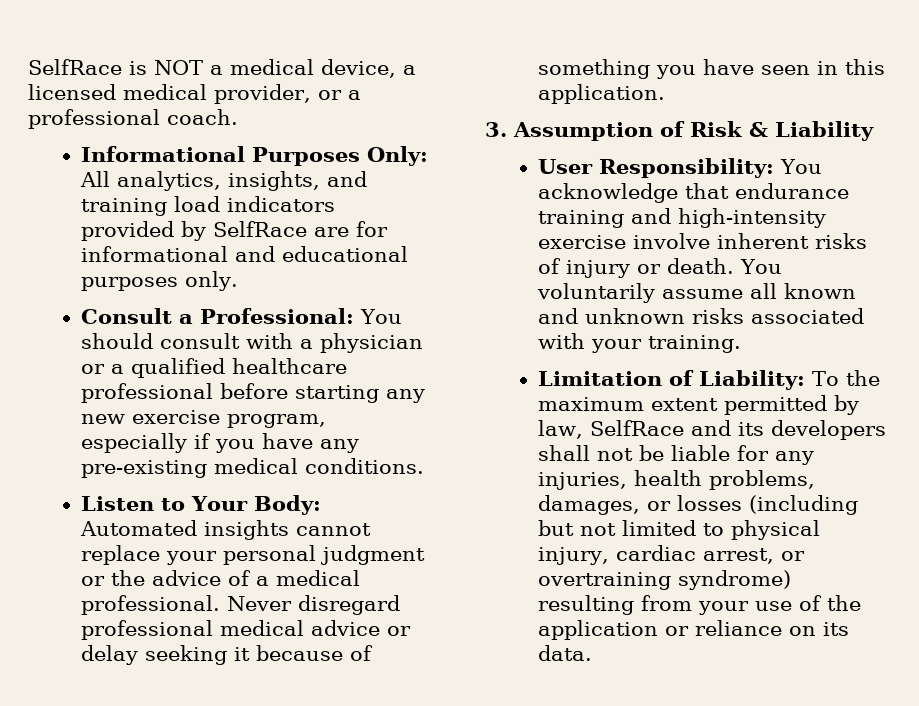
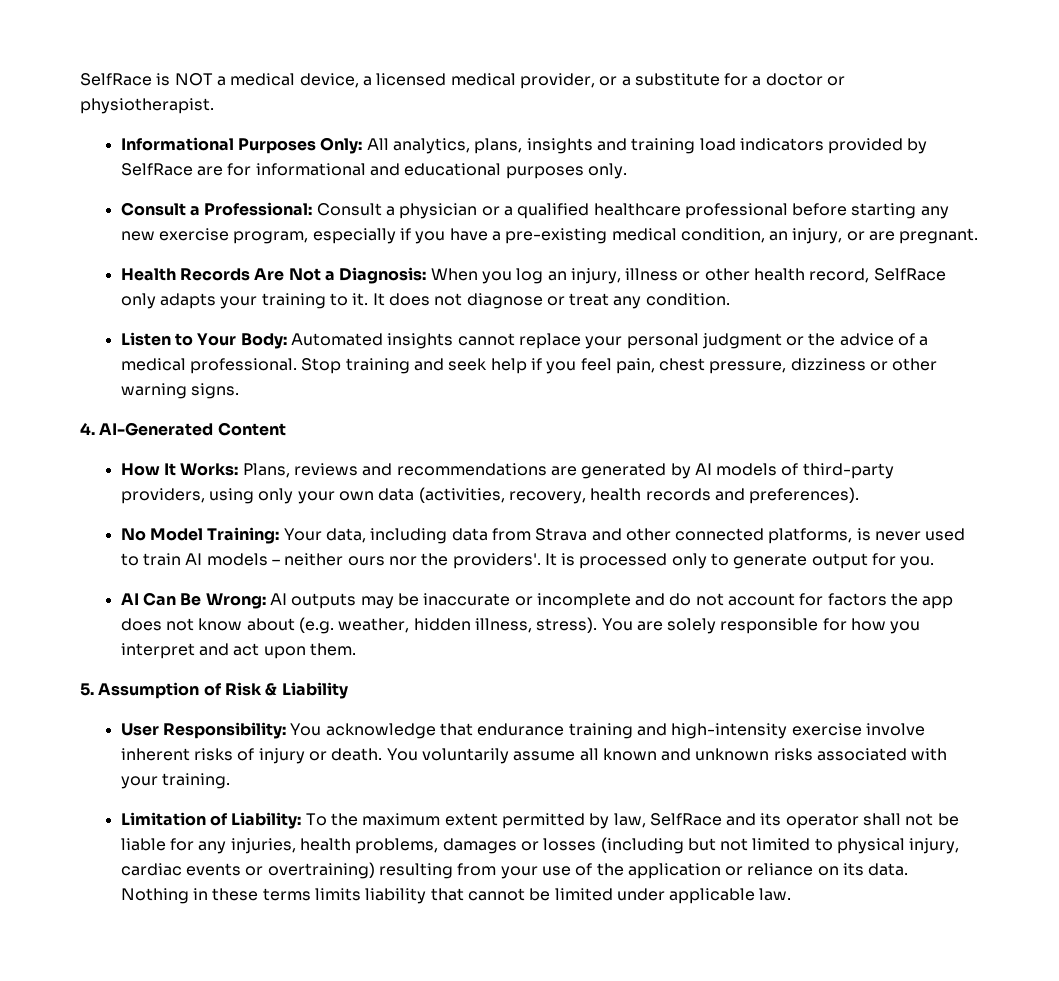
- SelfRace is NOT a medical device, a licensed medical provider, or a professional coach.
+ SelfRace is NOT a medical device, a licensed medical provider, or a substitute for a doctor or physiotherapist.
- Informational Purposes Only: All analytics, insights, and training load indicators provided by SelfRace are for informational and educational purposes only.
+ Informational Purposes Only: All analytics, plans, insights and training load indicators provided by SelfRace are for informational and educational purposes only.
- Consult a Professional: You should consult with a physician or a qualified healthcare professional before starting any new exercise program, especially if you have any pre-existing medical conditions.
+ Consult a Professional: Consult a physician or a qualified healthcare professional before starting any new exercise program, especially if you have a pre-existing medical condition, an injury, or are pregnant.
+ Health Records Are Not a Diagnosis: When you log an injury, illness or other health record, SelfRace only adapts your training to it. It does not diagnose or treat any condition.
- Never disregard professional medical advice or delay seeking it because of something you have seen in this application.
- 3. Assumption of Risk & Liability
+ Stop training and seek help if you feel pain, chest pressure, dizziness or other warning signs.
+ 4. AI-Generated Content
+ How It Works: Plans, reviews and recommendations are generated by AI models of third-party providers, using only your own data (activities, recovery, health records and preferences).
+ No Model Training: Your data, including data from Strava and other connected platforms, is never used to train AI models – neither ours nor the providers'. It is processed only to generate output for you.
+ AI Can Be Wrong: AI outputs may be inaccurate or incomplete and do not account for factors the app does not know about (e.g. weather, hidden illness, stress). You are solely responsible for how you interpret and act upon them.
+ 5. Assumption of Risk & Liability
- Limitation of Liability: To the maximum extent permitted by law, SelfRace and its developers shall not be liable for any injuries, health problems, damages, or losses (including but not limited to physical injury, cardiac arrest, or overtraining syndrome) resulting from your use of the application or reliance on its data.
+ Limitation of Liability: To the maximum extent permitted by law, SelfRace and its operator shall not be liable for any injuries, health problems, damages or losses (including but not limited to physical injury, cardiac events or overtraining) resulting from your use of the application or reliance on its data.
+ Nothing in these terms limits liability that cannot be limited under applicable law.

